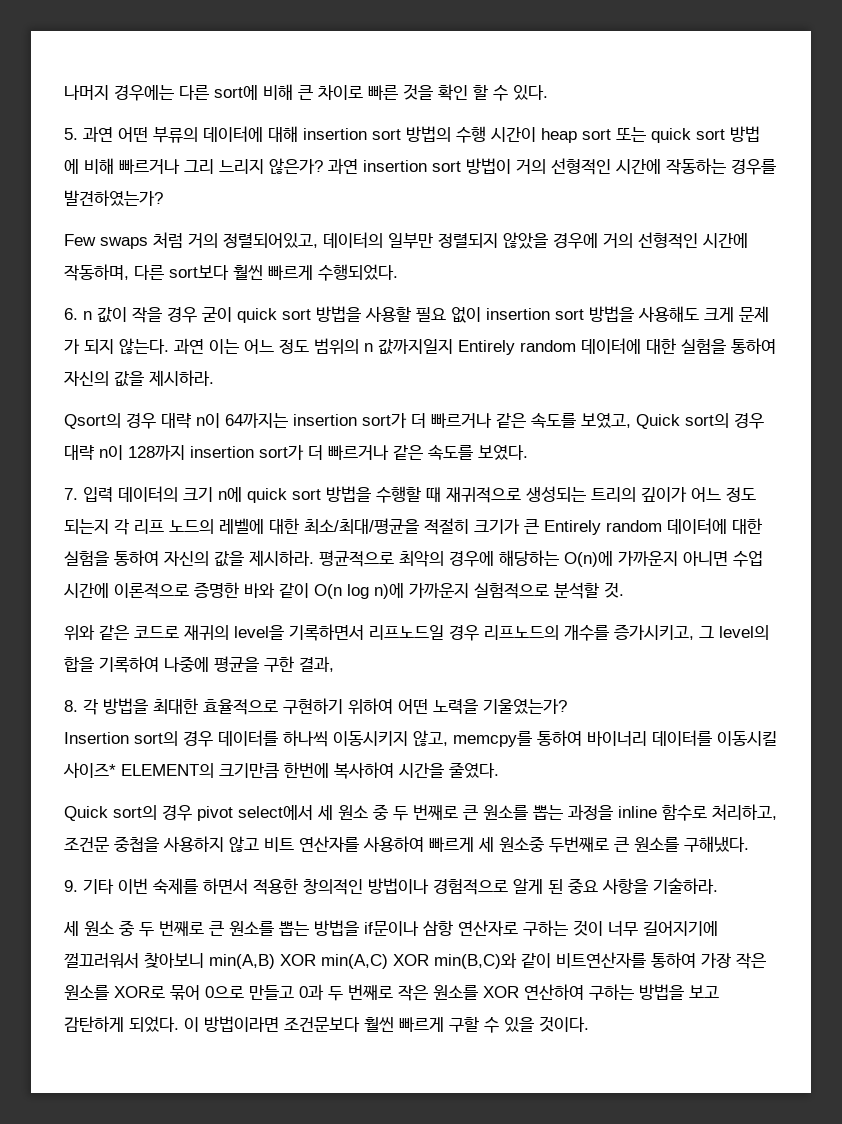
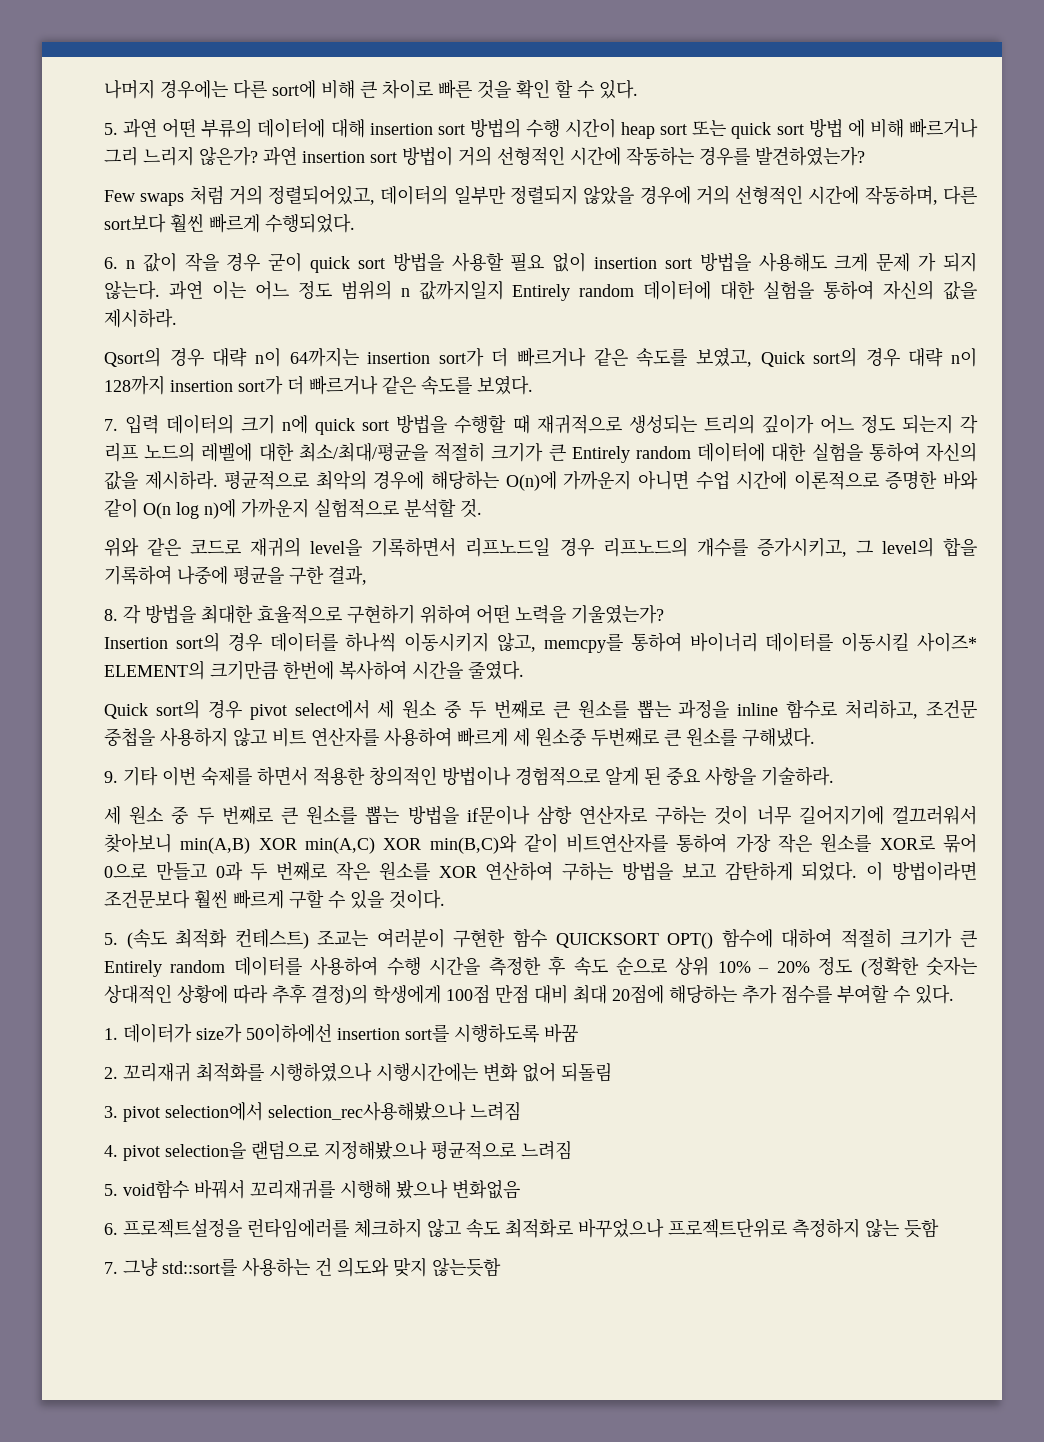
+ 5. (속도 최적화 컨테스트) 조교는 여러분이 구현한 함수 QUICKSORT OPT() 함수에 대하여 적절히 크기가 큰 Entirely random 데이터를 사용하여 수행 시간을 측정한 후 속도 순으로 상위 10% – 20% 정도 (정확한 숫자는 상대적인 상황에 따라 추후 결정)의 학생에게 100점 만점 대비 최대 20점에 해당하는 추가 점수를 부여할 수 있다.
+ 1. 데이터가 size가 50이하에선 insertion sort를 시행하도록 바꿈
+ 2. 꼬리재귀 최적화를 시행하였으나 시행시간에는 변화 없어 되돌림
+ 3. pivot selection에서 selection_rec사용해봤으나 느려짐
+ 4. pivot selection을 랜덤으로 지정해봤으나 평균적으로 느려짐
+ 5. void함수 바꿔서 꼬리재귀를 시행해 봤으나 변화없음
+ 6. 프로젝트설정을 런타임에러를 체크하지 않고 속도 최적화로 바꾸었으나 프로젝트단위로 측정하지 않는 듯함
+ 7. 그냥 std::sort를 사용하는 건 의도와 맞지 않는듯함

